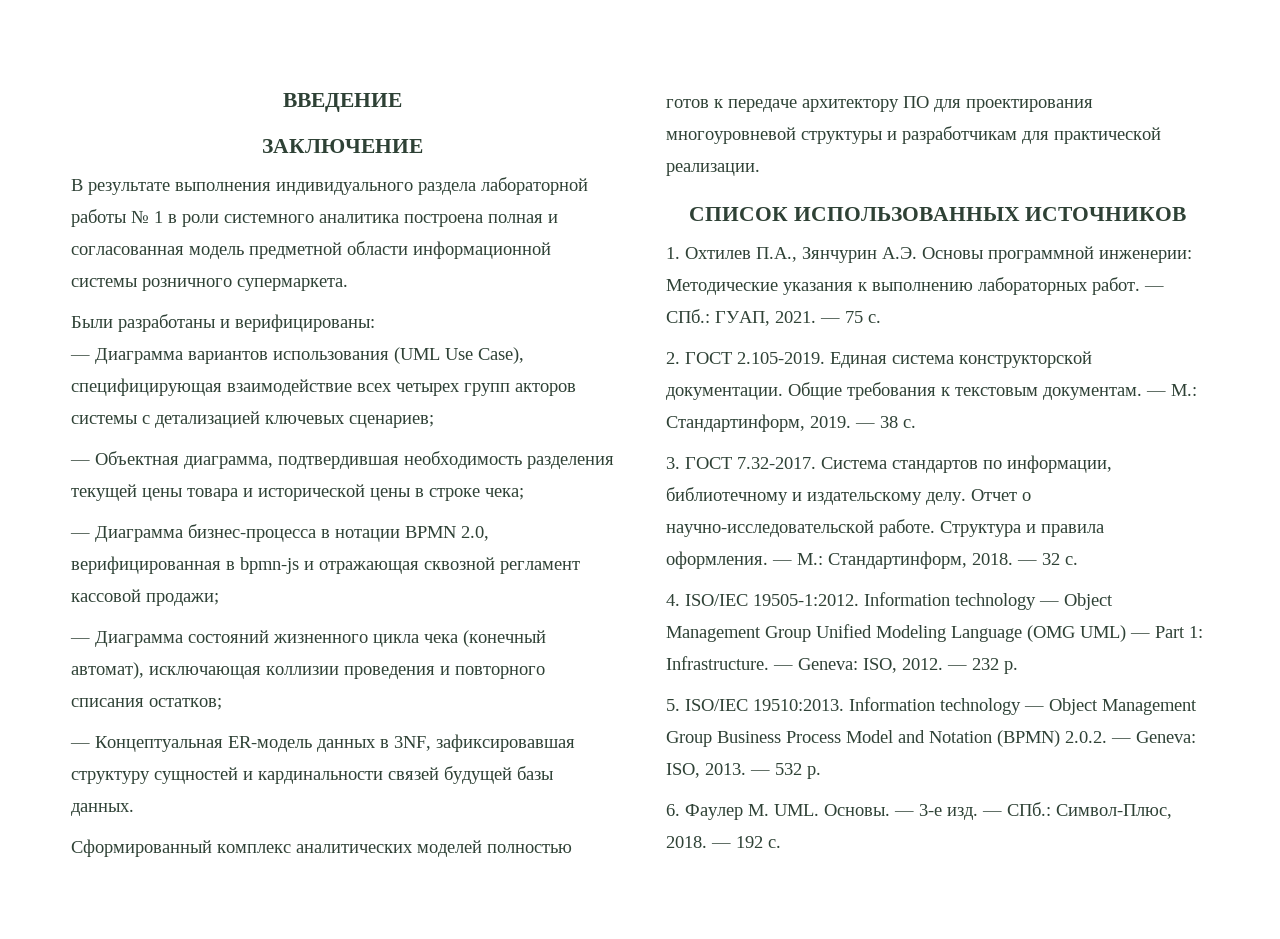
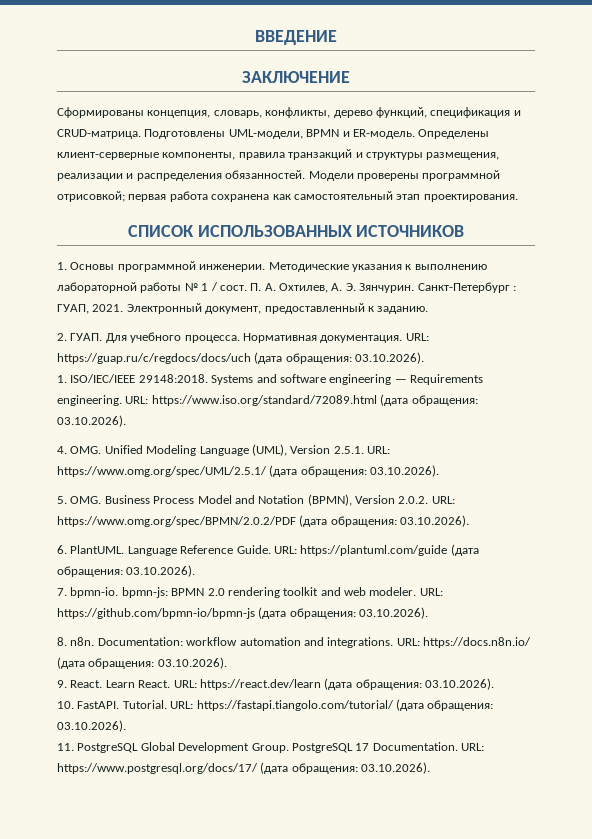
- В результате выполнения индивидуального раздела лабораторной работы № 1 в роли системного аналитика построена полная и согласованная модель предметной области информационной системы розничного супермаркета.
- Были разработаны и верифицированы:
- — Диаграмма вариантов использования (UML Use Case), специфицирующая взаимодействие всех четырех групп акторов системы с детализацией ключевых сценариев;
- — Объектная диаграмма, подтвердившая необходимость разделения текущей цены товара и исторической цены в строке чека;
- — Диаграмма бизнес-процесса в нотации BPMN 2.0, верифицированная в bpmn-js и отражающая сквозной регламент кассовой продажи;
- — Диаграмма состояний жизненного цикла чека (конечный автомат), исключающая коллизии проведения и повторного списания остатков;
- — Концептуальная ER-модель данных в 3NF, зафиксировавшая структуру сущностей и кардинальности связей будущей базы данных.
- Сформированный комплекс аналитических моделей полностью готов к передаче архитектору ПО для проектирования многоуровневой структуры и разработчикам для практической реализации.
+ Сформированы концепция, словарь, конфликты, дерево функций, спецификация и CRUD-матрица. Подготовлены UML-модели, BPMN и ER-модель. Определены клиент-серверные компоненты, правила транзакций и структуры размещения, реализации и распределения обязанностей. Модели проверены программной отрисовкой; первая работа сохранена как самостоятельный этап проектирования.
- 1. Охтилев П.А., Зянчурин А.Э. Основы программной инженерии: Методические указания к выполнению лабораторных работ. — СПб.: ГУАП, 2021. — 75 с.
- 2. ГОСТ 2.105-2019. Единая система конструкторской документации. Общие требования к текстовым документам. — М.: Стандартинформ, 2019. — 38 с.
- 3. ГОСТ 7.32-2017. Система стандартов по информации, библиотечному и издательскому делу. Отчет о научно-исследовательской работе. Структура и правила оформления. — М.: Стандартинформ, 2018. — 32 с.
- 4. ISO/IEC 19505-1:2012. Information technology — Object Management Group Unified Modeling Language (OMG UML) — Part 1: Infrastructure. — Geneva: ISO, 2012. — 232 p.
- 5. ISO/IEC 19510:2013. Information technology — Object Management Group Business Process Model and Notation (BPMN) 2.0.2. — Geneva: ISO, 2013. — 532 p.
- 6. Фаулер М. UML. Основы. — 3-е изд. — СПб.: Символ-Плюс, 2018. — 192 с.
+ 1. Основы программной инженерии. Методические указания к выполнению лабораторной работы № 1 / сост. П. А. Охтилев, А. Э. Зянчурин. Санкт-Петербург : ГУАП, 2021. Электронный документ, предоставленный к заданию.
+ 2. ГУАП. Для учебного процесса. Нормативная документация. URL: https://guap.ru/c/regdocs/docs/uch (дата обращения: 03.10.2026).
+ 1. ISO/IEC/IEEE 29148:2018. Systems and software engineering — Requirements engineering. URL: https://www.iso.org/standard/72089.html (дата обращения: 03.10.2026).
+ 4. OMG. Unified Modeling Language (UML), Version 2.5.1. URL: https://www.omg.org/spec/UML/2.5.1/ (дата обращения: 03.10.2026).
+ 5. OMG. Business Process Model and Notation (BPMN), Version 2.0.2. URL: https://www.omg.org/spec/BPMN/2.0.2/PDF (дата обращения: 03.10.2026).
+ 6. PlantUML. Language Reference Guide. URL: https://plantuml.com/guide (дата обращения: 03.10.2026).
+ 7. bpmn-io. bpmn-js: BPMN 2.0 rendering toolkit and web modeler. URL: https://github.com/bpmn-io/bpmn-js (дата обращения: 03.10.2026).
+ 8. n8n. Documentation: workflow automation and integrations. URL: https://docs.n8n.io/ (дата обращения: 03.10.2026).
+ 9. React. Learn React. URL: https://react.dev/learn (дата обращения: 03.10.2026).
+ 10. FastAPI. Tutorial. URL: https://fastapi.tiangolo.com/tutorial/ (дата обращения: 03.10.2026).
+ 11. PostgreSQL Global Development Group. PostgreSQL 17 Documentation. URL: https://www.postgresql.org/docs/17/ (дата обращения: 03.10.2026).

